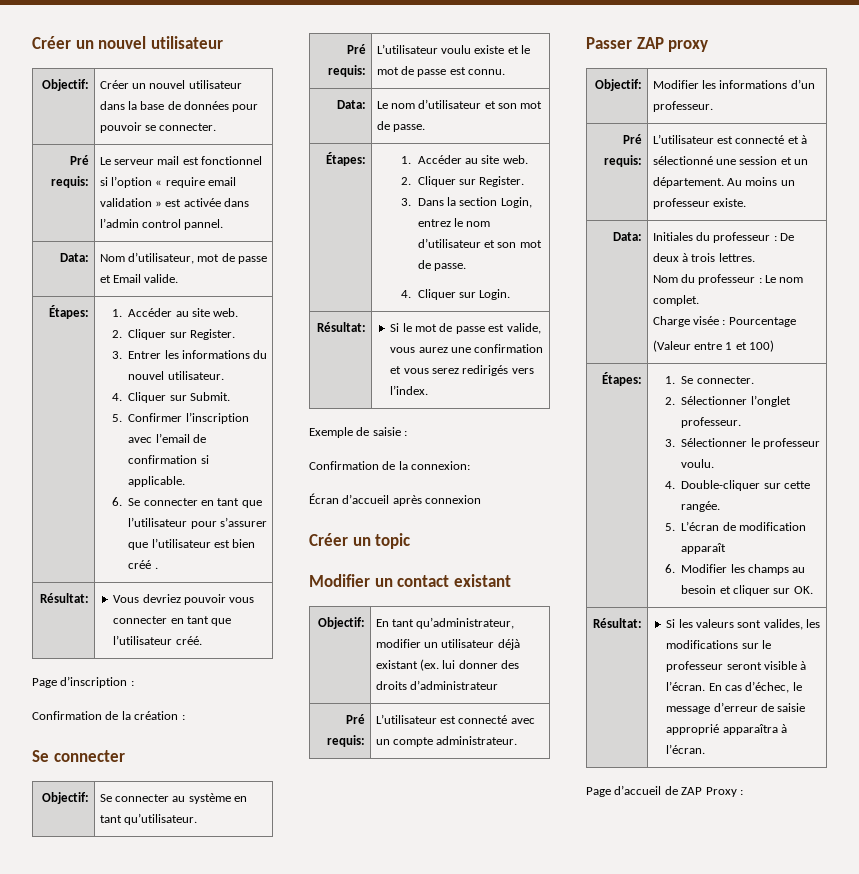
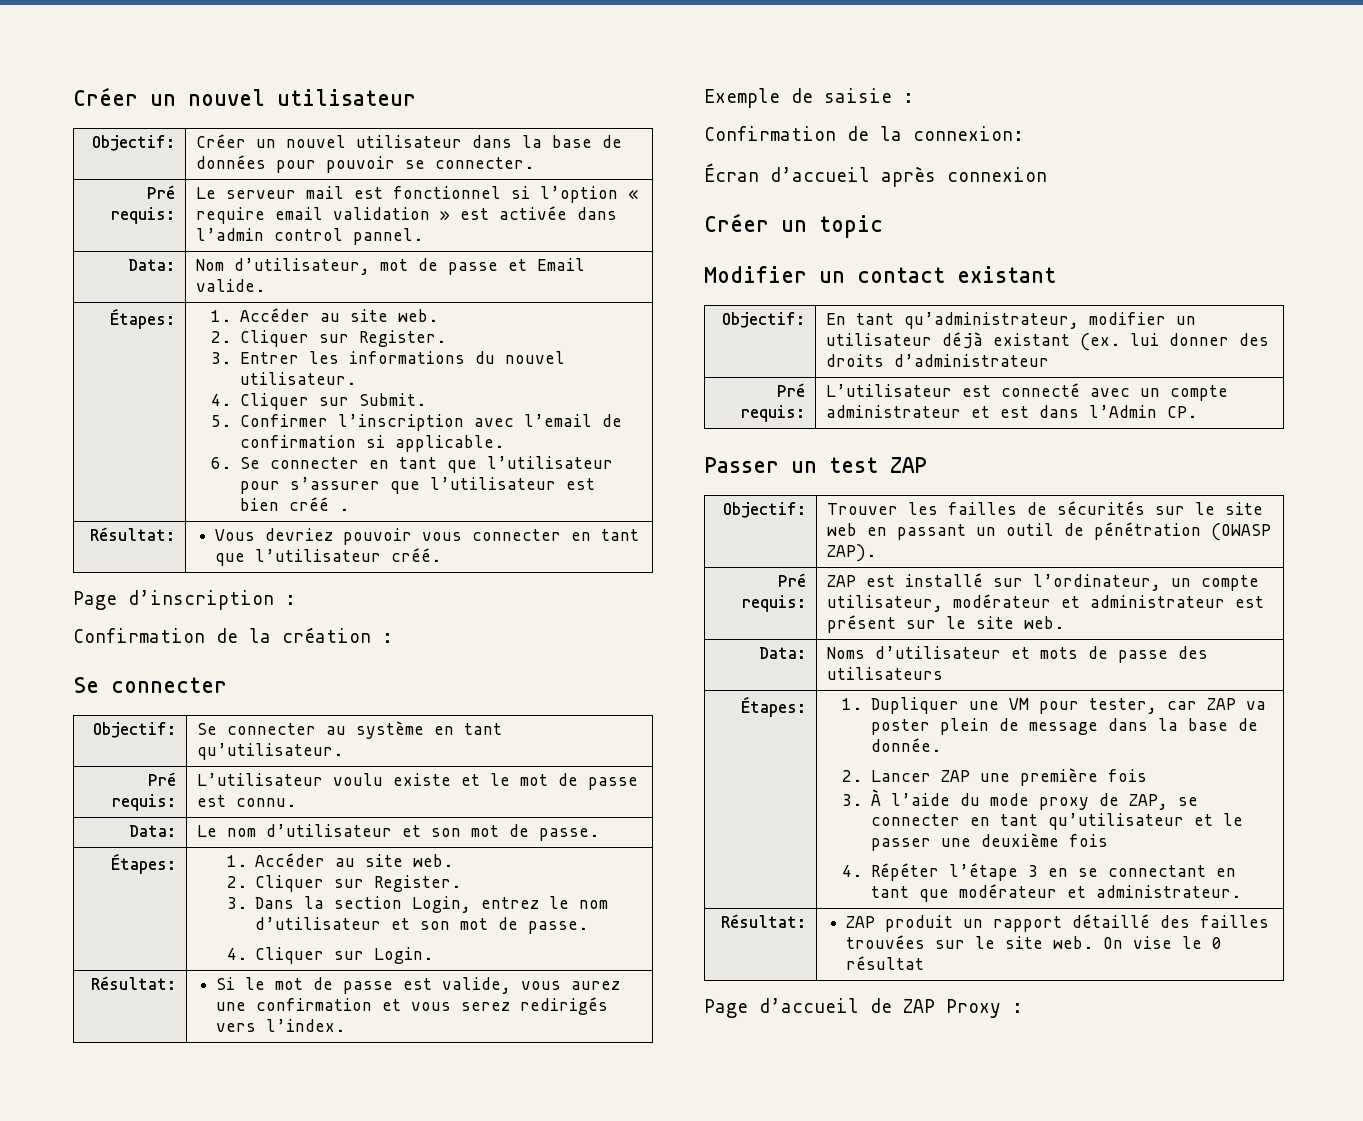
- Pré requis: | L’utilisateur est connecté avec un compte administrateur.
+ Pré requis: | L’utilisateur est connecté avec un compte administrateur et est dans l’Admin CP.
- Passer ZAP proxy
- Objectif: | Modifier les informations d’un professeur.
- Pré requis: | L’utilisateur est connecté et à sélectionné une session et un département. Au moins un professeur existe.
- Data: | Initiales du professeur : De deux à trois lettres.
- Nom du professeur : Le nom complet.
- Charge visée : Pourcentage
- (Valeur entre 1 et 100)
- Étapes: | 1. Se connecter.
- 2. Sélectionner l’onglet professeur.
- 3. Sélectionner le professeur voulu.
- 4. Double-cliquer sur cette rangée.
- 5. L’écran de modification apparaît
- 6. Modifier les champs au besoin et cliquer sur OK.
- Résultat: | Si les valeurs sont valides, les modifications sur le professeur seront visible à l’écran. En cas d’échec, le message d’erreur de saisie approprié apparaîtra à l’écran.
+ Passer un test ZAP
+ Objectif: | Trouver les failles de sécurités sur le site web en passant un outil de pénétration (OWASP ZAP).
+ Pré requis: | ZAP est installé sur l’ordinateur, un compte utilisateur, modérateur et administrateur est présent sur le site web.
+ Data: | Noms d’utilisateur et mots de passe des utilisateurs
+ Étapes: | 1. Dupliquer une VM pour tester, car ZAP va poster plein de message dans la base de donnée.
+ 2. Lancer ZAP une première fois
+ 3. À l’aide du mode proxy de ZAP, se connecter en tant qu’utilisateur et le passer une deuxième fois
+ 4. Répéter l’étape 3 en se connectant en tant que modérateur et administrateur.
+ Résultat: | ZAP produit un rapport détaillé des failles trouvées sur le site web. On vise le 0 résultat

